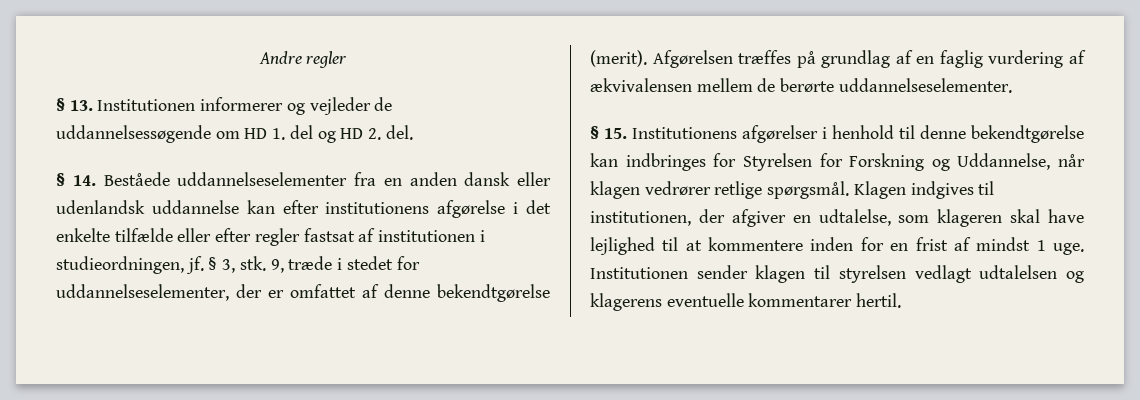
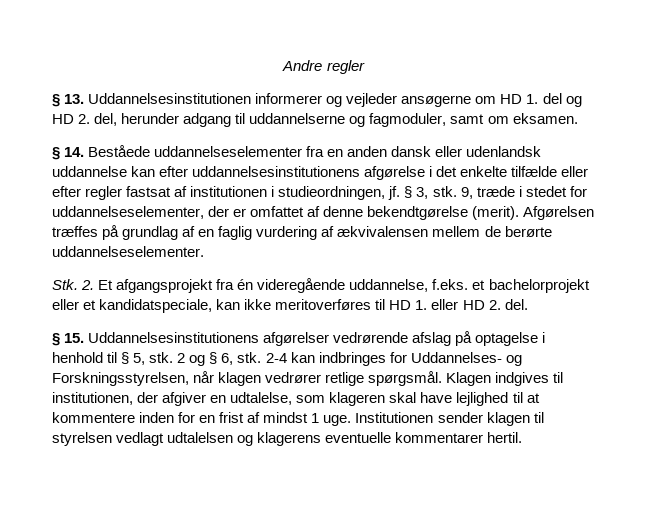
- § 13. Institutionen informerer og vejleder de uddannelsessøgende om HD 1. del og HD 2. del.
+ § 13. Uddannelsesinstitutionen informerer og vejleder ansøgerne om HD 1. del og HD 2. del, herunder adgang til uddannelserne og fagmoduler, samt om eksamen.
- § 14. Beståede uddannelseselementer fra en anden dansk eller udenlandsk uddannelse kan efter institutionens afgørelse i det enkelte tilfælde eller efter regler fastsat af institutionen i studieordningen, jf.
+ § 14. Beståede uddannelseselementer fra en anden dansk eller udenlandsk uddannelse kan efter uddannelsesinstitutionens afgørelse i det enkelte tilfælde eller efter regler fastsat af institutionen i studieordningen, jf.
- § 15. Institutionens afgørelser i henhold til denne bekendtgørelse kan indbringes for Styrelsen for Forskning og Uddannelse, når klagen vedrører retlige spørgsmål.
+ Stk. 2. Et afgangsprojekt fra én videregående uddannelse, f.eks. et bachelorprojekt eller et kandidatspeciale, kan ikke meritoverføres til HD 1. eller HD 2. del.
+ § 15. Uddannelsesinstitutionens afgørelser vedrørende afslag på optagelse i henhold til § 5, stk. 2 og § 6, stk. 2-4 kan indbringes for Uddannelses- og Forskningsstyrelsen, når klagen vedrører retlige spørgsmål.

